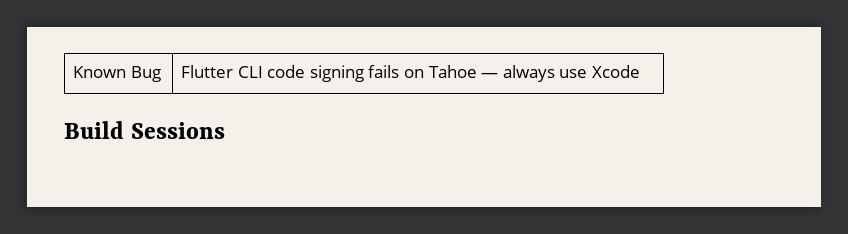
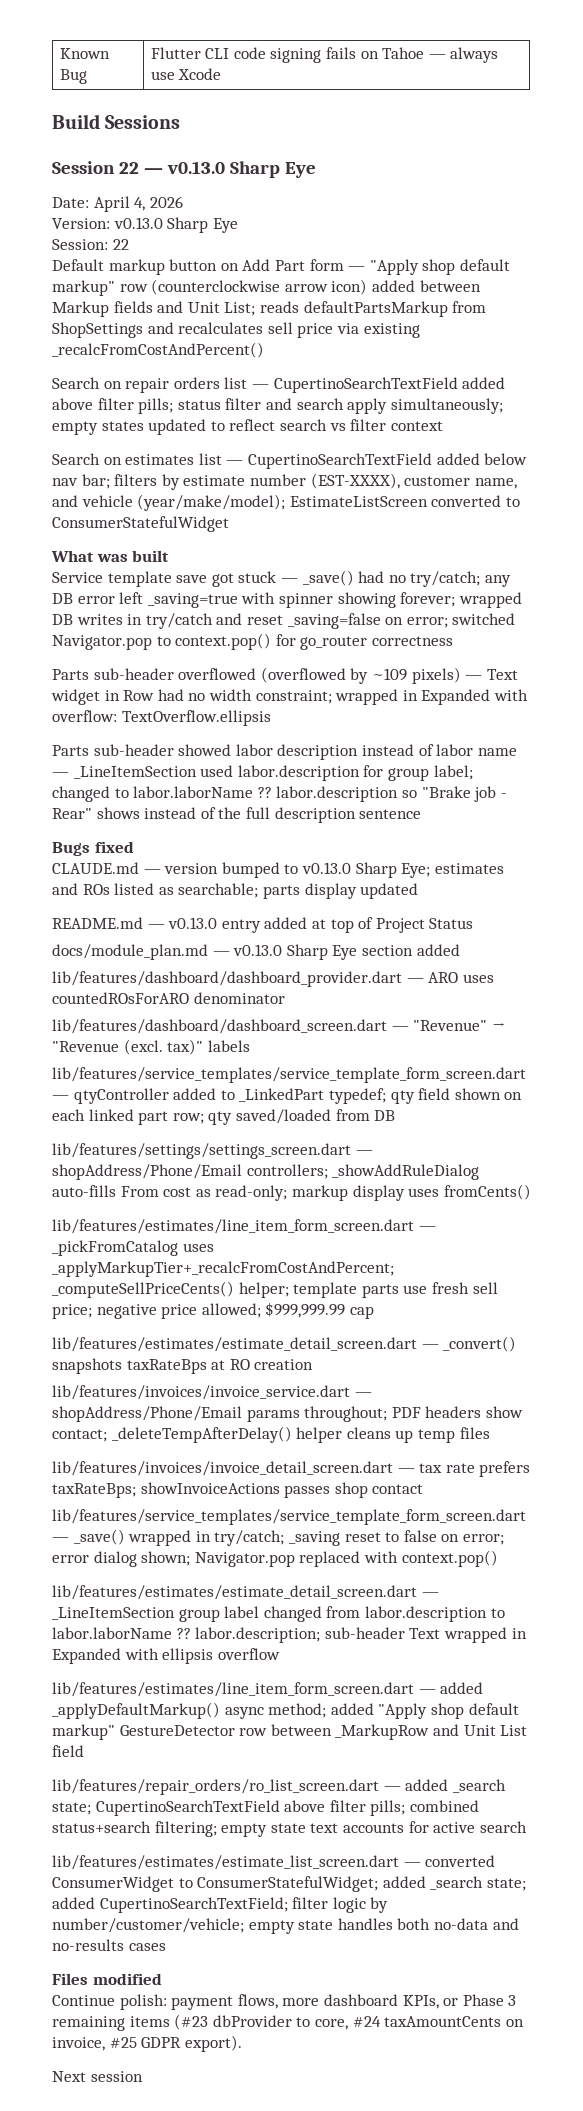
+ Session 22 — v0.13.0 Sharp Eye
+ Date: April 4, 2026
+ Version: v0.13.0 Sharp Eye
+ Session: 22
+ Default markup button on Add Part form — "Apply shop default markup" row (counterclockwise arrow icon) added between Markup fields and Unit List; reads defaultPartsMarkup from ShopSettings and recalculates sell price via existing _recalcFromCostAndPercent()
+ Search on repair orders list — CupertinoSearchTextField added above filter pills; status filter and search apply simultaneously; empty states updated to reflect search vs filter context
+ Search on estimates list — CupertinoSearchTextField added below nav bar; filters by estimate number (EST-XXXX), customer name, and vehicle (year/make/model); EstimateListScreen converted to ConsumerStatefulWidget
+ What was built
+ Service template save got stuck — _save() had no try/catch; any DB error left _saving=true with spinner showing forever; wrapped DB writes in try/catch and reset _saving=false on error; switched Navigator.pop to context.pop() for go_router correctness
+ Parts sub-header overflowed (overflowed by ~109 pixels) — Text widget in Row had no width constraint; wrapped in Expanded with overflow: TextOverflow.ellipsis
+ Parts sub-header showed labor description instead of labor name — _LineItemSection used labor.description for group label; changed to labor.laborName ?? labor.description so "Brake job - Rear" shows instead of the full description sentence
+ Bugs fixed
+ CLAUDE.md — version bumped to v0.13.0 Sharp Eye; estimates and ROs listed as searchable; parts display updated
+ README.md — v0.13.0 entry added at top of Project Status
+ docs/module_plan.md — v0.13.0 Sharp Eye section added
+ lib/features/dashboard/dashboard_provider.dart — ARO uses countedROsForARO denominator
+ lib/features/dashboard/dashboard_screen.dart — "Revenue" → "Revenue (excl. tax)" labels
+ lib/features/service_templates/service_template_form_screen.dart — qtyController added to _LinkedPart typedef; qty field shown on each linked part row; qty saved/loaded from DB
+ lib/features/settings/settings_screen.dart — shopAddress/Phone/Email controllers; _showAddRuleDialog auto-fills From cost as read-only; markup display uses fromCents()
+ lib/features/estimates/line_item_form_screen.dart — _pickFromCatalog uses _applyMarkupTier+_recalcFromCostAndPercent; _computeSellPriceCents() helper; template parts use fresh sell price; negative price allowed; $999,999.99 cap
+ lib/features/estimates/estimate_detail_screen.dart — _convert() snapshots taxRateBps at RO creation
+ lib/features/invoices/invoice_service.dart — shopAddress/Phone/Email params throughout; PDF headers show contact; _deleteTempAfterDelay() helper cleans up temp files
+ lib/features/invoices/invoice_detail_screen.dart — tax rate prefers taxRateBps; showInvoiceActions passes shop contact
+ lib/features/service_templates/service_template_form_screen.dart — _save() wrapped in try/catch; _saving reset to false on error; error dialog shown; Navigator.pop replaced with context.pop()
+ lib/features/estimates/estimate_detail_screen.dart — _LineItemSection group label changed from labor.description to labor.laborName ?? labor.description; sub-header Text wrapped in Expanded with ellipsis overflow
+ lib/features/estimates/line_item_form_screen.dart — added _applyDefaultMarkup() async method; added "Apply shop default markup" GestureDetector row between _MarkupRow and Unit List field
+ lib/features/repair_orders/ro_list_screen.dart — added _search state; CupertinoSearchTextField above filter pills; combined status+search filtering; empty state text accounts for active search
+ lib/features/estimates/estimate_list_screen.dart — converted ConsumerWidget to ConsumerStatefulWidget; added _search state; added CupertinoSearchTextField; filter logic by number/customer/vehicle; empty state handles both no-data and no-results cases
+ Files modified
+ Continue polish: payment flows, more dashboard KPIs, or Phase 3 remaining items (#23 dbProvider to core, #24 taxAmountCents on invoice, #25 GDPR export).
+ Next session

